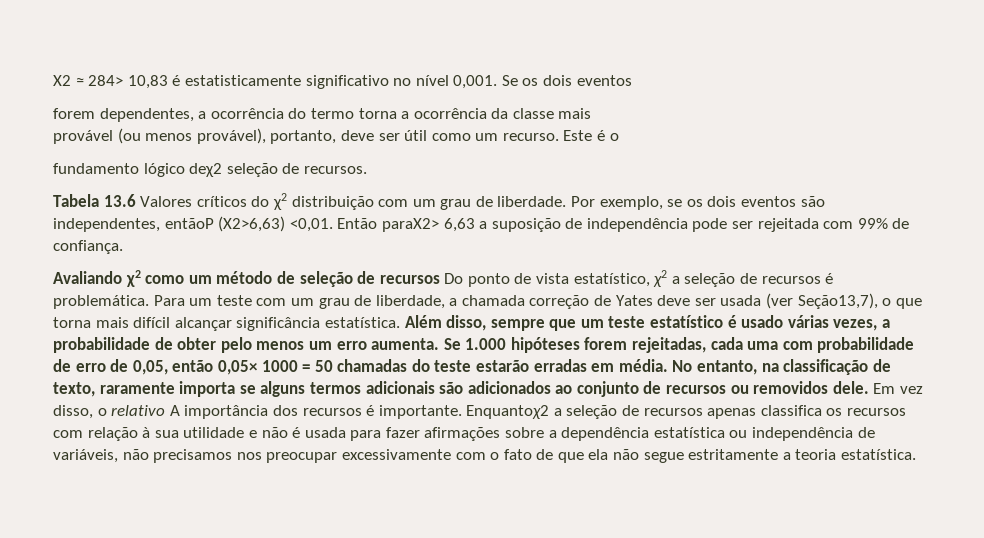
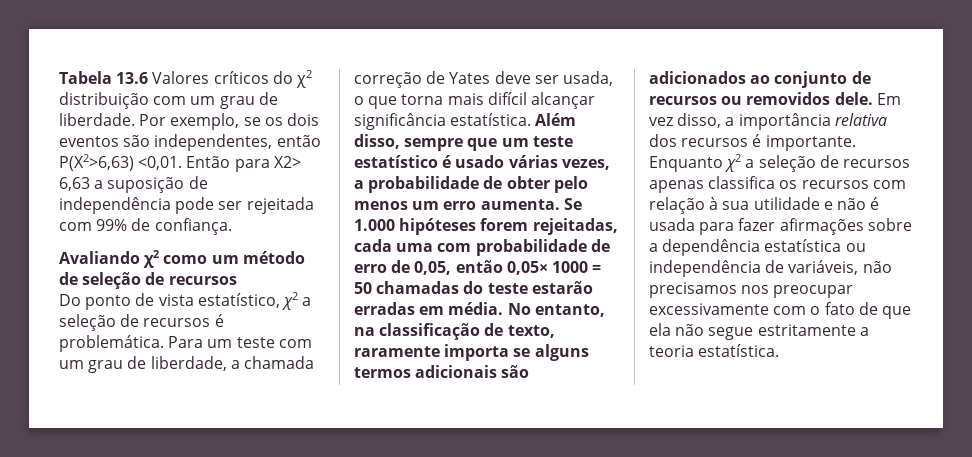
- X2 ≈ 284> 10,83 é estatisticamente significativo no nível 0,001. Se os dois eventos
- forem dependentes, a ocorrência do termo torna a ocorrência da classe mais
- provável (ou menos provável), portanto, deve ser útil como um recurso. Este é o
- fundamento lógico deχ2 seleção de recursos.
- Por exemplo, se os dois eventos são independentes, entãoP (X2>6,63) <0,01. Então paraX2> 6,63 a suposição de independência pode ser rejeitada com 99% de confiança.
+ Por exemplo, se os dois eventos são independentes, então P(X2>6,63) <0,01. Então para X2> 6,63 a suposição de independência pode ser rejeitada com 99% de confiança.
- Avaliando χ2 como um método de seleção de recursos Do ponto de vista estatístico, χ2 a seleção de recursos é problemática.
+ Avaliando χ2 como um método de seleção de recursos
+ Do ponto de vista estatístico, χ2 a seleção de recursos é problemática.
- Para um teste com um grau de liberdade, a chamada correção de Yates deve ser usada (ver Seção13,7), o que torna mais difícil alcançar significância estatística.
+ Para um teste com um grau de liberdade, a chamada correção de Yates deve ser usada, o que torna mais difícil alcançar significância estatística.
- Em vez disso, o relativo A importância dos recursos é importante.
+ Em vez disso, a importância relativa dos recursos é importante.
- Enquantoχ2 a seleção de recursos apenas classifica os recursos com relação à sua utilidade e não é usada para fazer afirmações sobre a dependência estatística ou independência de variáveis, não precisamos nos preocupar excessivamente com o fato de que ela não segue estritamente a teoria estatística.
+ Enquanto χ2 a seleção de recursos apenas classifica os recursos com relação à sua utilidade e não é usada para fazer afirmações sobre a dependência estatística ou independência de variáveis, não precisamos nos preocupar excessivamente com o fato de que ela não segue estritamente a teoria estatística.

